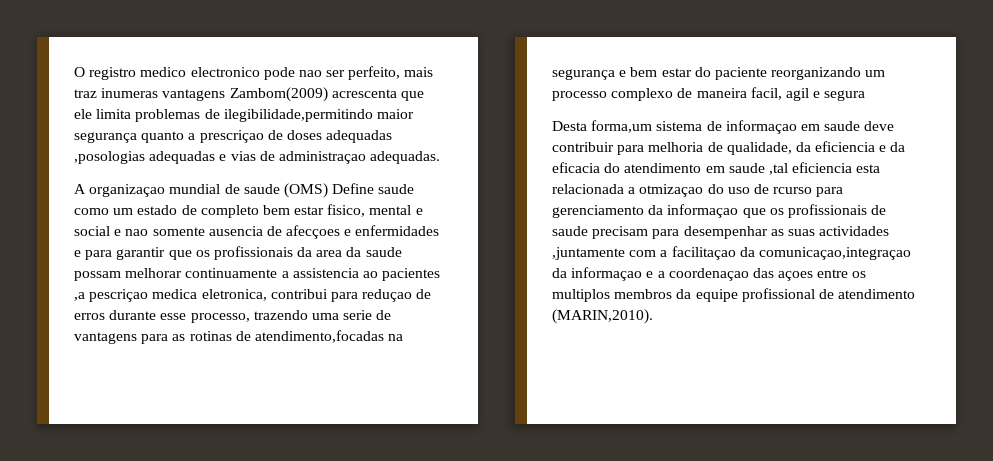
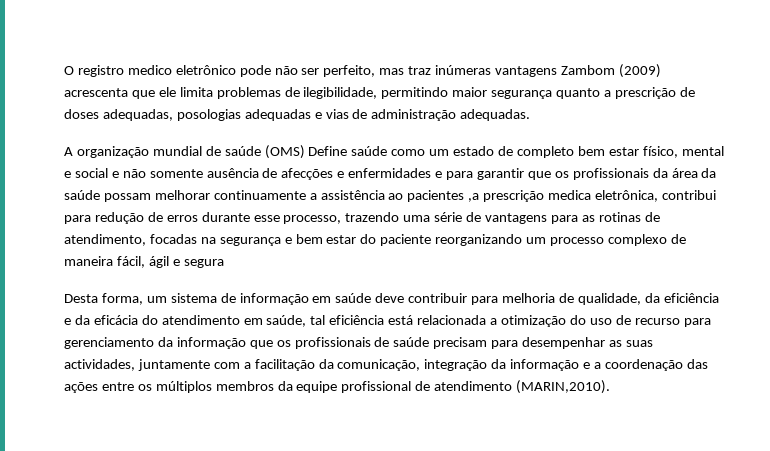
- O registro medico electronico pode nao ser perfeito, mais traz inumeras vantagens Zambom(2009) acrescenta que ele limita problemas de ilegibilidade,permitindo maior segurança quanto a prescriçao de doses adequadas ,posologias adequadas e vias de administraçao adequadas.
+ O registro medico eletrônico pode não ser perfeito, mas traz inúmeras vantagens Zambom (2009) acrescenta que ele limita problemas de ilegibilidade, permitindo maior segurança quanto a prescrição de doses adequadas, posologias adequadas e vias de administração adequadas.
- A organizaçao mundial de saude (OMS) Define saude como um estado de completo bem estar fisico, mental e social e nao somente ausencia de afecçoes e enfermidades e para garantir que os profissionais da area da saude possam melhorar continuamente a assistencia ao pacientes ,a pescriçao medica eletronica, contribui para reduçao de erros durante esse processo, trazendo uma serie de vantagens para as rotinas de atendimento,focadas na segurança e bem estar do paciente reorganizando um processo complexo de maneira facil, agil e segura
+ A organização mundial de saúde (OMS) Define saúde como um estado de completo bem estar físico, mental e social e não somente ausência de afecções e enfermidades e para garantir que os profissionais da área da saúde possam melhorar continuamente a assistência ao pacientes ,a prescrição medica eletrônica, contribui para redução de erros durante esse processo, trazendo uma série de vantagens para as rotinas de atendimento, focadas na segurança e bem estar do paciente reorganizando um processo complexo de maneira fácil, ágil e segura
- Desta forma,um sistema de informaçao em saude deve contribuir para melhoria de qualidade, da eficiencia e da eficacia do atendimento em saude ,tal eficiencia esta relacionada a otmizaçao do uso de rcurso para gerenciamento da informaçao que os profissionais de saude precisam para desempenhar as suas actividades ,juntamente com a facilitaçao da comunicaçao,integraçao da informaçao e a coordenaçao das açoes entre os multiplos membros da equipe profissional de atendimento (MARIN,2010).
+ Desta forma, um sistema de informação em saúde deve contribuir para melhoria de qualidade, da eficiência e da eficácia do atendimento em saúde, tal eficiência está relacionada a otimização do uso de recurso para gerenciamento da informação que os profissionais de saúde precisam para desempenhar as suas actividades, juntamente com a facilitação da comunicação, integração da informação e a coordenação das ações entre os múltiplos membros da equipe profissional de atendimento (MARIN,2010).

